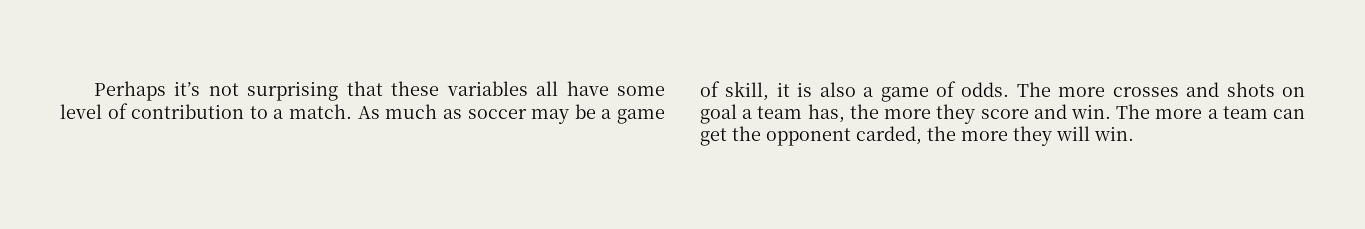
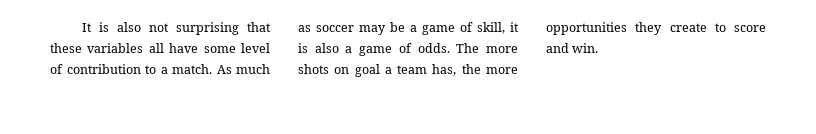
- Perhaps it’s not surprising that these variables all have some level of contribution to a match.
+ It is also not surprising that these variables all have some level of contribution to a match.
- The more crosses and shots on goal a team has, the more they score and win. The more a team can get the opponent carded, the more they will win.
+ The more shots on goal a team has, the more opportunities they create to score and win.

